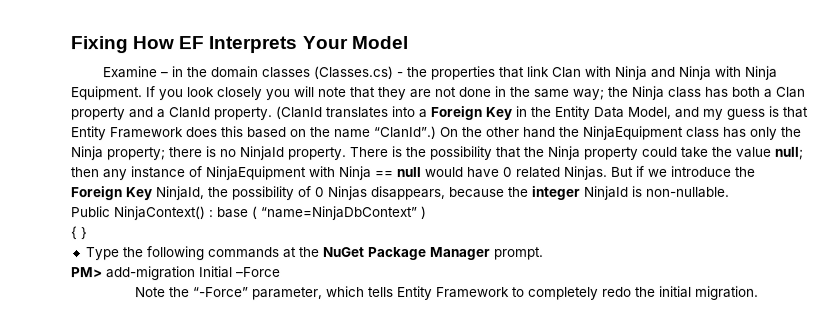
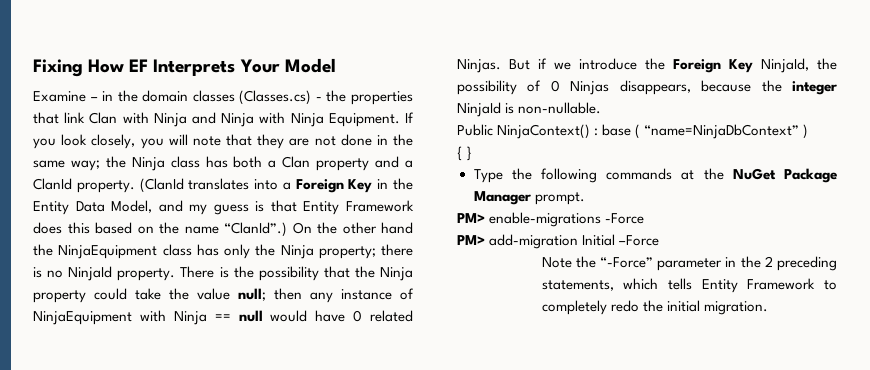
- If you look closely you will note that they are not done in the same way; the Ninja class has both a Clan property and a ClanId property.
+ If you look closely, you will note that they are not done in the same way; the Ninja class has both a Clan property and a ClanId property.
+ PM> enable-migrations -Force
- Note the “-Force” parameter, which tells Entity Framework to completely redo the initial migration.
+ Note the “-Force” parameter in the 2 preceding statements, which tells Entity Framework to completely redo the initial migration.

